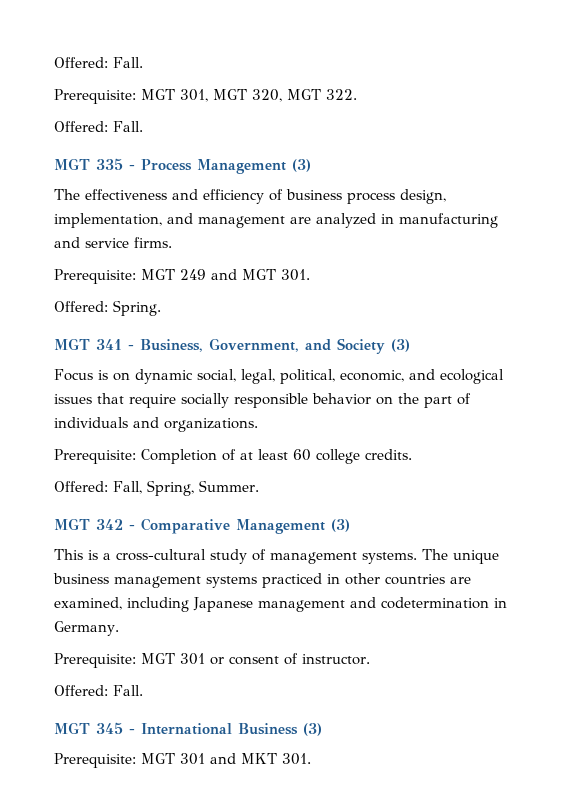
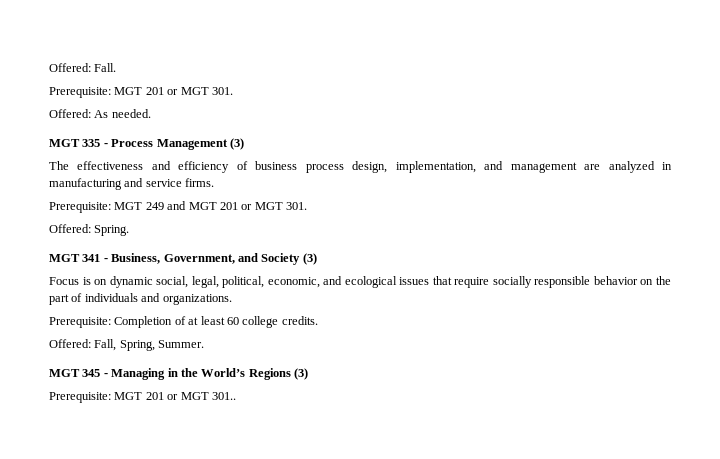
- Prerequisite: MGT 301, MGT 320, MGT 322.
- Offered: Fall.
+ Prerequisite: MGT 201 or MGT 301.
+ Offered: As needed.
- Prerequisite: MGT 249 and MGT 301.
+ Prerequisite: MGT 249 and MGT 201 or MGT 301.
- MGT 342 - Comparative Management (3)
- This is a cross-cultural study of management systems. The unique business management systems practiced in other countries are examined, including Japanese management and codetermination in Germany.
- Prerequisite: MGT 301 or consent of instructor.
- Offered: Fall.
- MGT 345 - International Business (3)
+ MGT 345 - Managing in the World’s Regions (3)
- Prerequisite: MGT 301 and MKT 301.
+ Prerequisite: MGT 201 or MGT 301..

